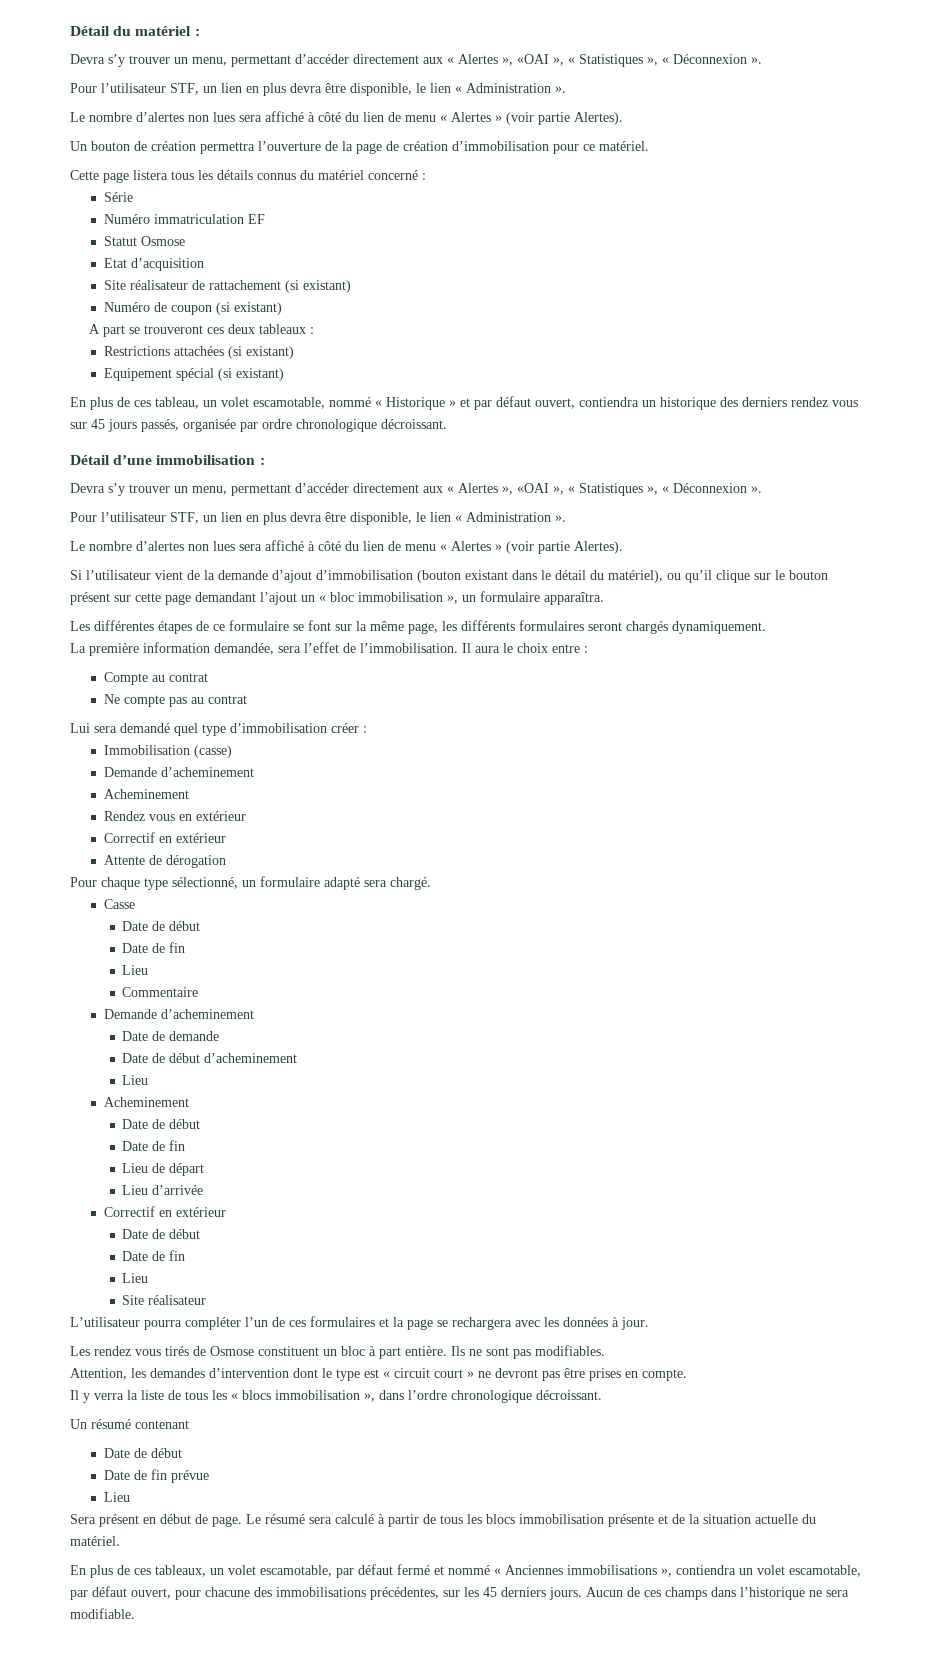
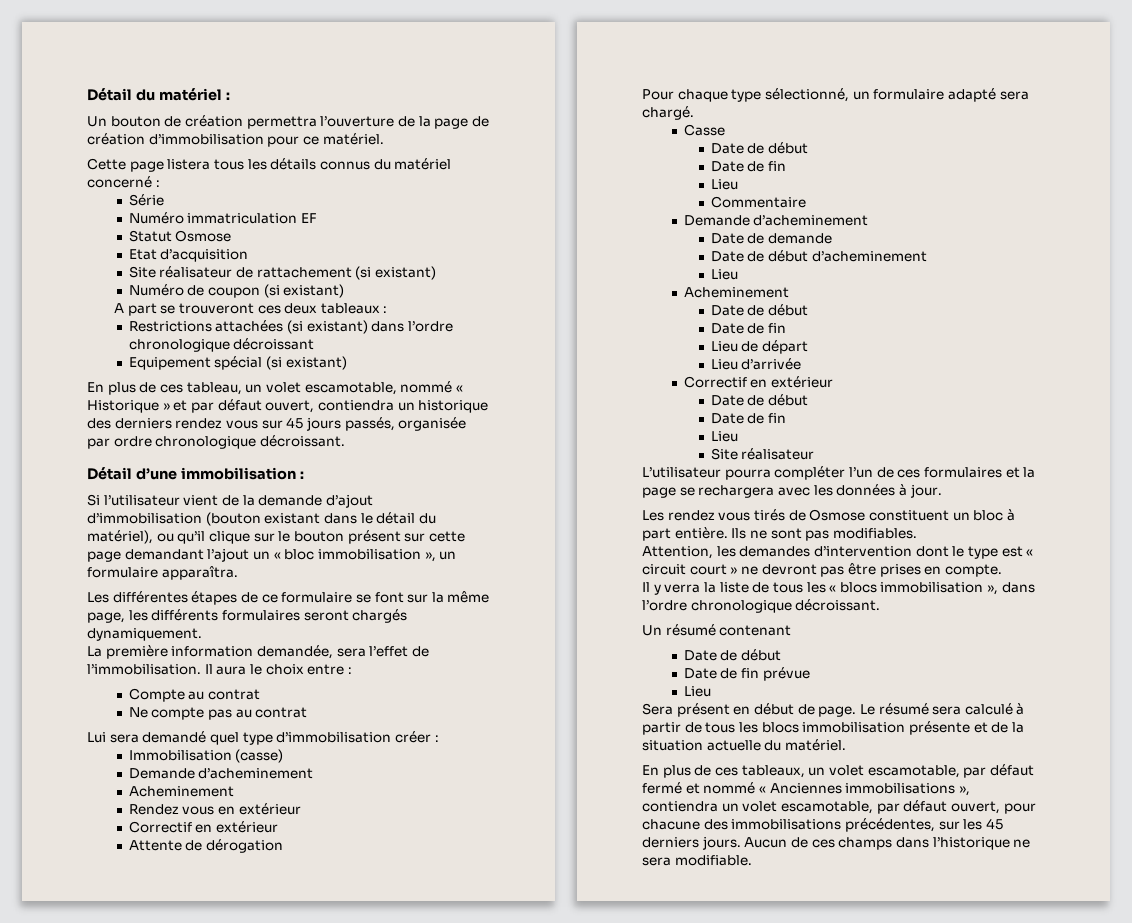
  Détail du matériel :
- Devra s’y trouver un menu, permettant d’accéder directement aux « Alertes », «OAI », « Statistiques », « Déconnexion ».
- Pour l’utilisateur STF, un lien en plus devra être disponible, le lien « Administration ».
- Le nombre d’alertes non lues sera affiché à côté du lien de menu « Alertes » (voir partie Alertes).
- Restrictions attachées (si existant)
+ Restrictions attachées (si existant) dans l’ordre chronologique décroissant
  Détail d’une immobilisation :
- Devra s’y trouver un menu, permettant d’accéder directement aux « Alertes », «OAI », « Statistiques », « Déconnexion ».
- Pour l’utilisateur STF, un lien en plus devra être disponible, le lien « Administration ».
- Le nombre d’alertes non lues sera affiché à côté du lien de menu « Alertes » (voir partie Alertes).

